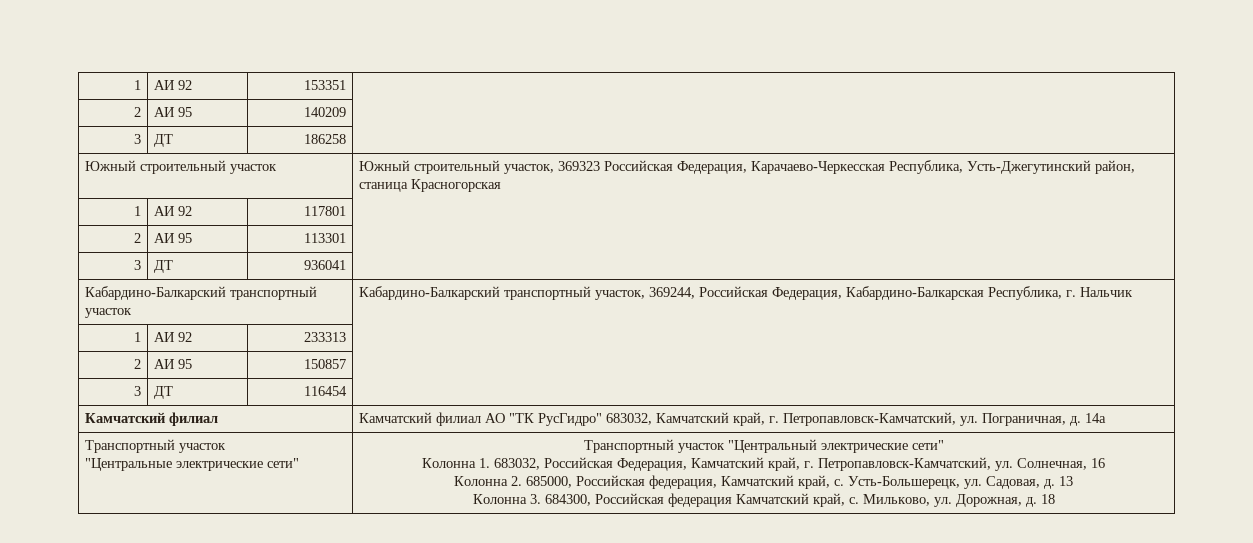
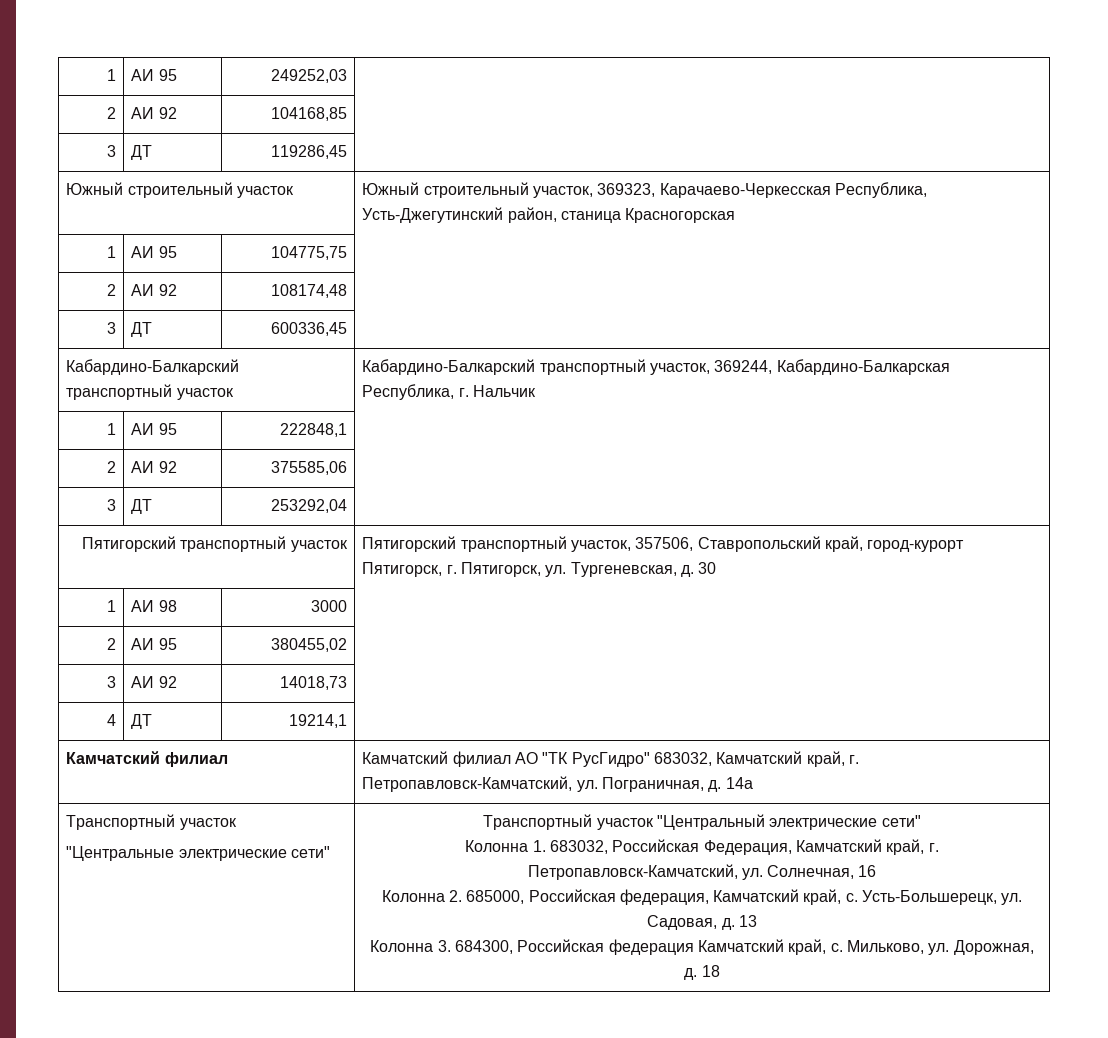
- 1 | АИ 92 | 153351 |
- 2 | АИ 95 | 140209 |
- 3 | ДТ | 186258 |
+ 1 | АИ 95 | 249252,03 |
+ 2 | АИ 92 | 104168,85 |
+ 3 | ДТ | 119286,45 |
- Южный строительный участок | Южный строительный участок, 369323 Российская Федерация, Карачаево-Черкесская Республика, Усть-Джегутинский район, станица Красногорская
+ Южный строительный участок | Южный строительный участок, 369323, Карачаево-Черкесская Республика, Усть-Джегутинский район, станица Красногорская
- 1 | АИ 92 | 117801 |
- 2 | АИ 95 | 113301 |
- 3 | ДТ | 936041 |
+ 1 | АИ 95 | 104775,75 |
+ 2 | АИ 92 | 108174,48 |
+ 3 | ДТ | 600336,45 |
- Кабардино-Балкарский транспортный участок | Кабардино-Балкарский транспортный участок, 369244, Российская Федерация, Кабардино-Балкарская Республика, г. Нальчик
+ Кабардино-Балкарский транспортный участок | Кабардино-Балкарский транспортный участок, 369244, Кабардино-Балкарская Республика, г. Нальчик
- 1 | АИ 92 | 233313 |
- 2 | АИ 95 | 150857 |
- 3 | ДТ | 116454 |
+ 1 | АИ 95 | 222848,1 |
+ 2 | АИ 92 | 375585,06 |
+ 3 | ДТ | 253292,04 |
+ Пятигорский транспортный участок | Пятигорский транспортный участок, 357506, Ставропольский край, город-курорт Пятигорск, г. Пятигорск, ул. Тургеневская, д. 30
+ 1 | АИ 98 | 3000 |
+ 2 | АИ 95 | 380455,02 |
+ 3 | АИ 92 | 14018,73 |
+ 4 | ДТ | 19214,1 |

